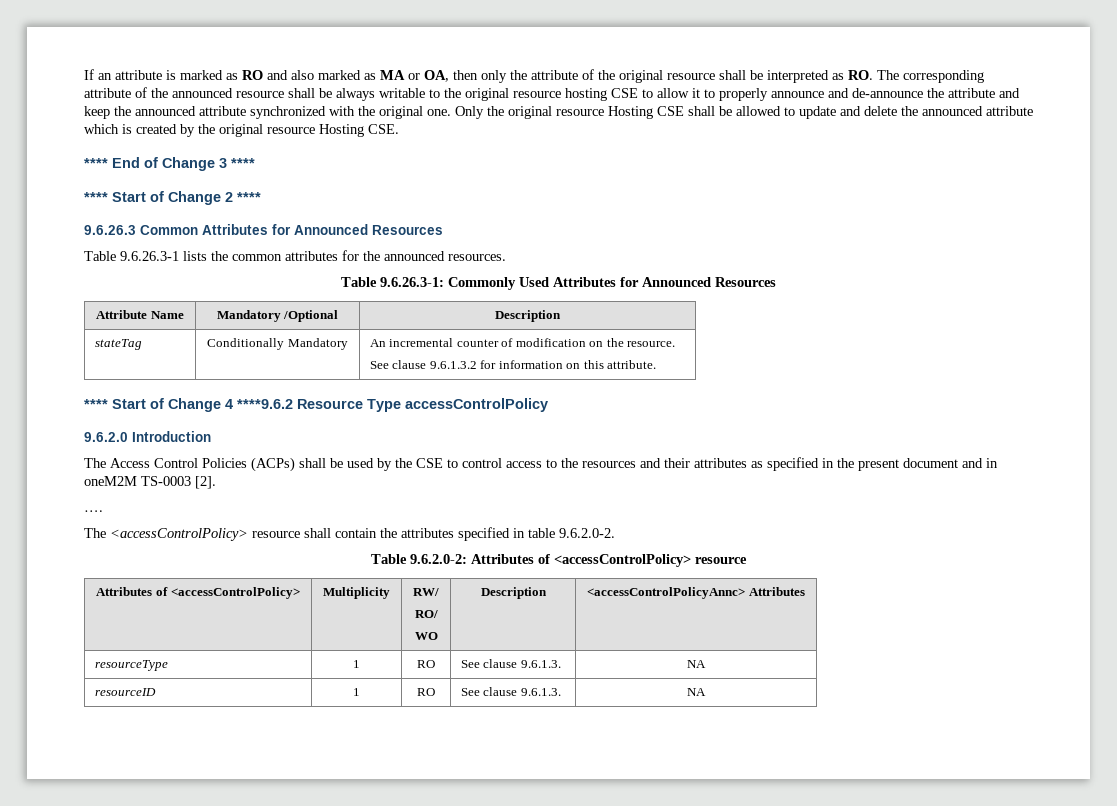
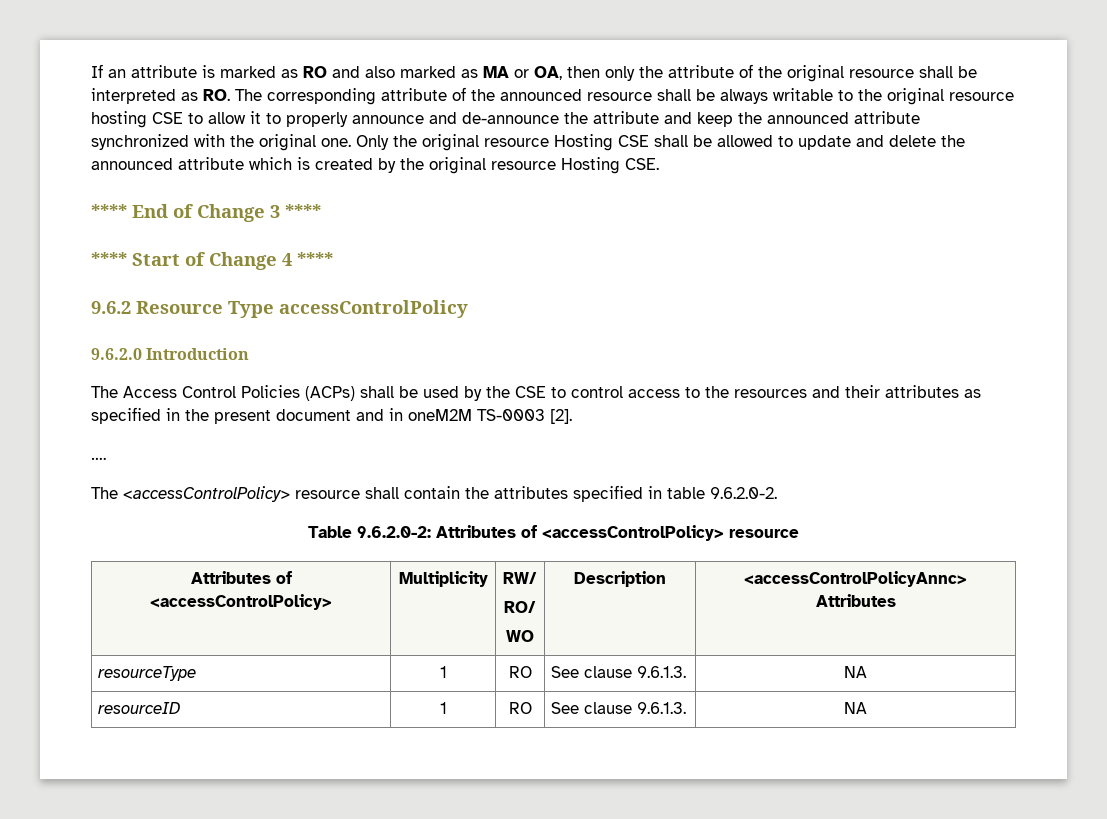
- **** Start of Change 2 ****
- 9.6.26.3 Common Attributes for Announced Resources
- Table 9.6.26.3-1 lists the common attributes for the announced resources.
- Table 9.6.26.3-1: Commonly Used Attributes for Announced Resources
- Attribute Name | Mandatory /Optional | Description
- stateTag | Conditionally Mandatory | An incremental counter of modification on the resource.
- See clause 9.6.1.3.2 for information on this attribute.
- **** Start of Change 4 ****9.6.2 Resource Type accessControlPolicy
+ **** Start of Change 4 ****
+ 9.6.2 Resource Type accessControlPolicy

